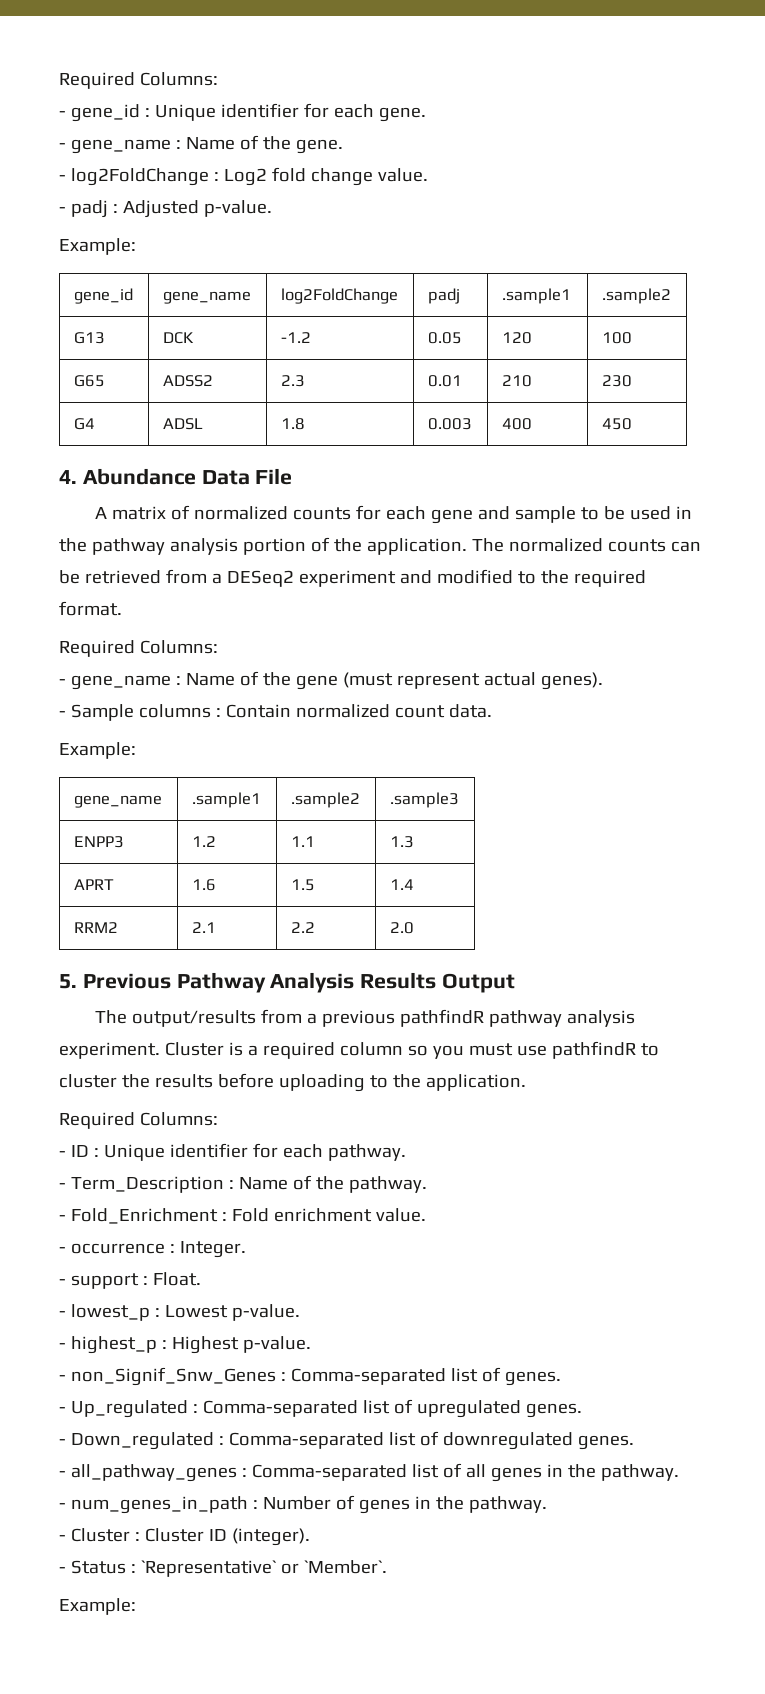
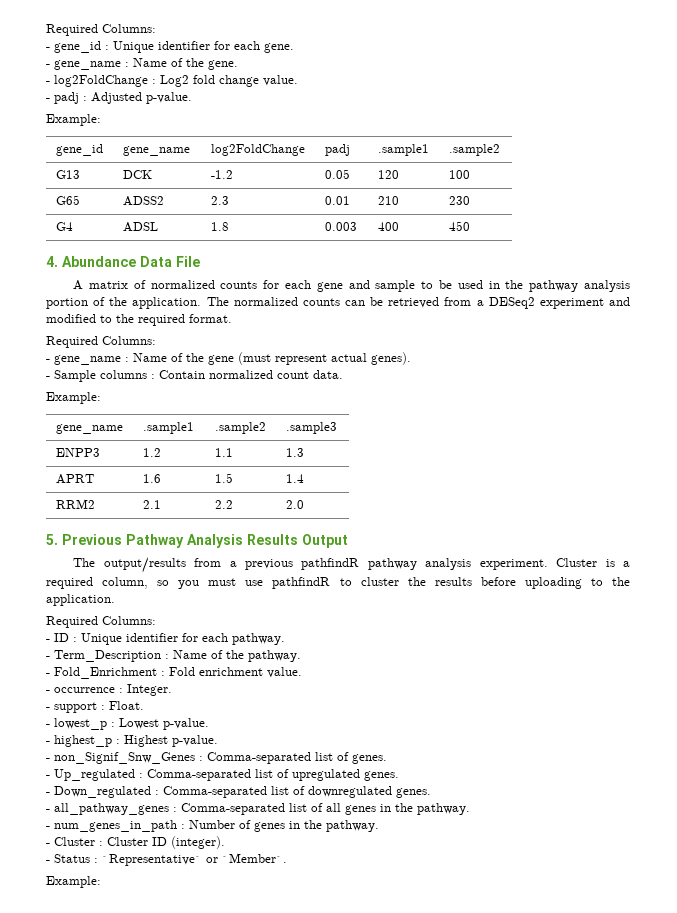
- Cluster is a required column so you must use pathfindR to cluster the results before uploading to the application.
+ Cluster is a required column, so you must use pathfindR to cluster the results before uploading to the application.

